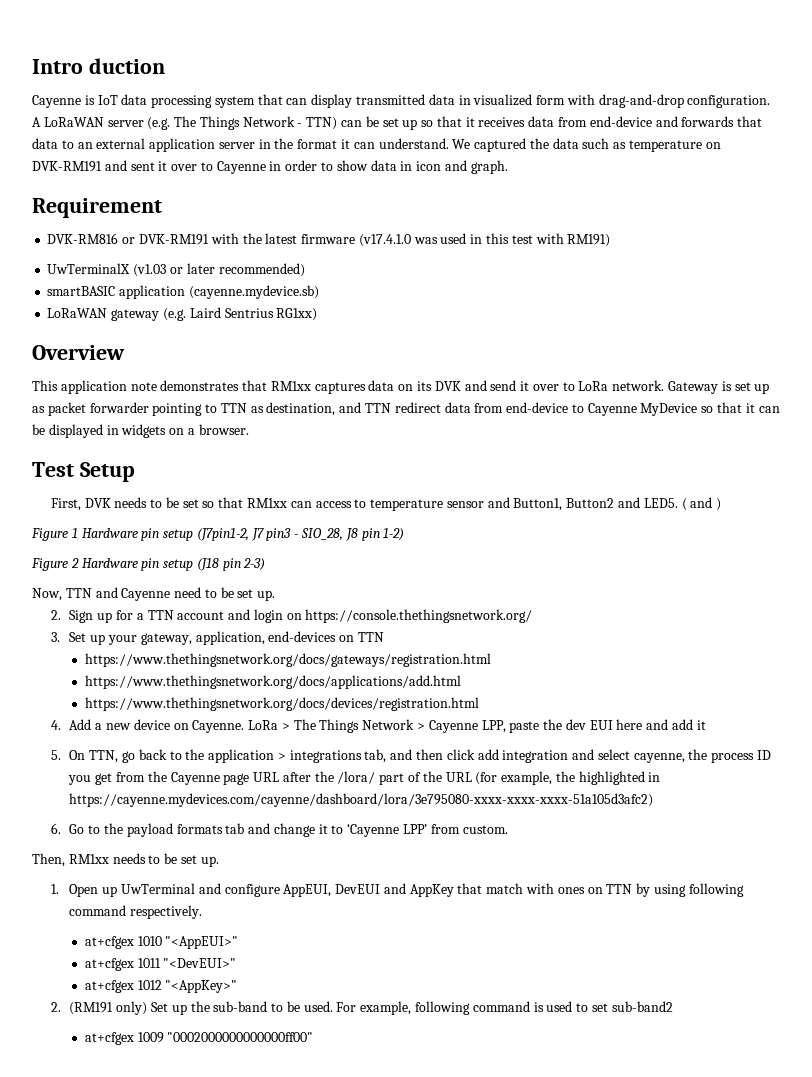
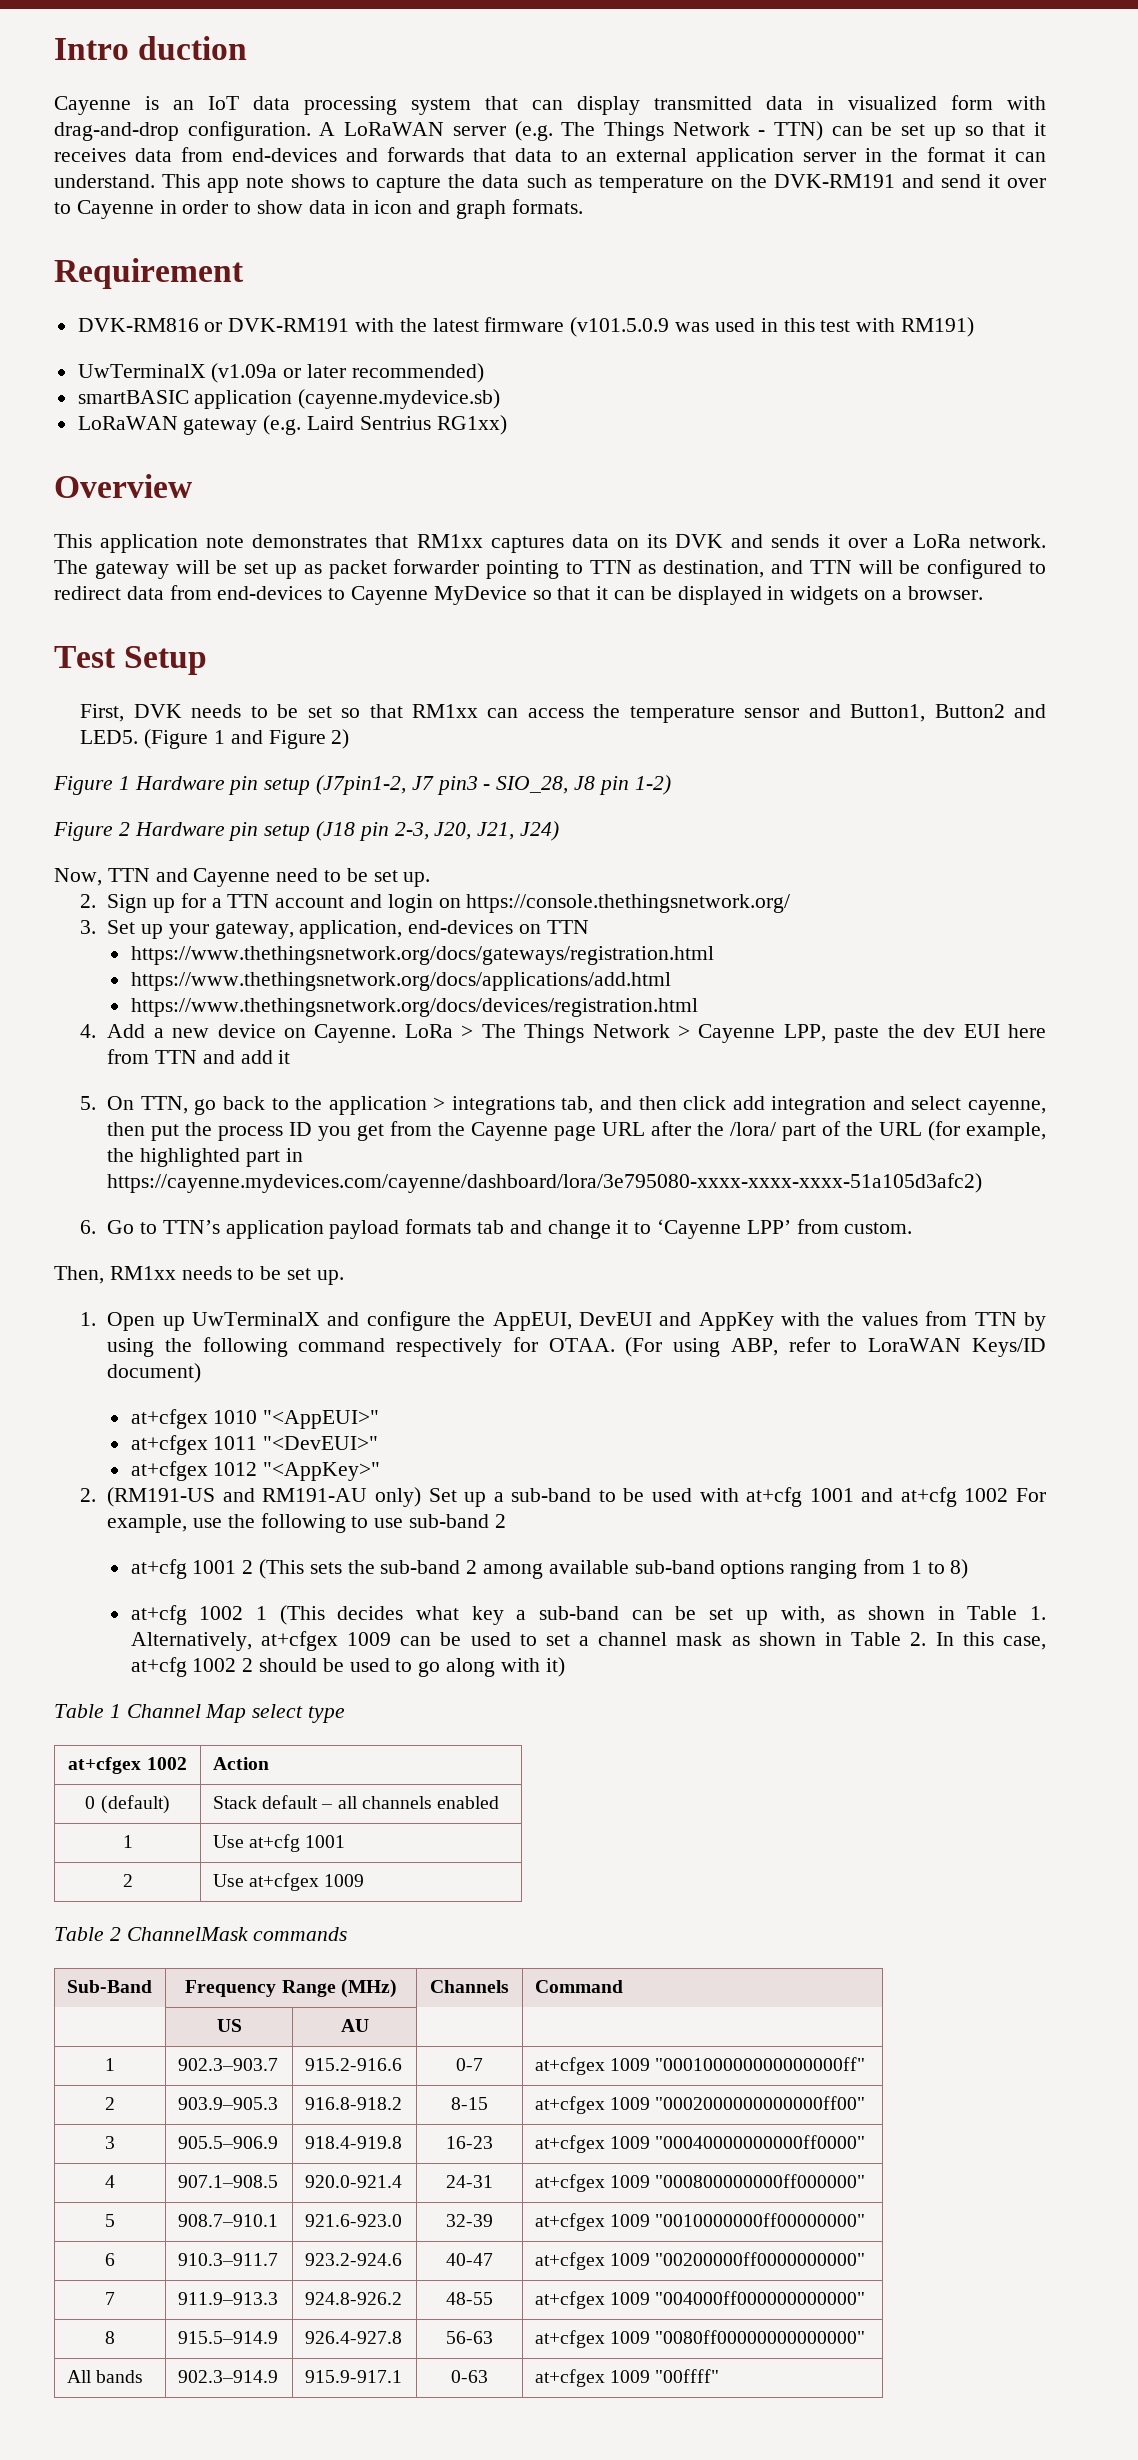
- Cayenne is IoT data processing system that can display transmitted data in visualized form with drag-and-drop configuration.
+ Cayenne is an IoT data processing system that can display transmitted data in visualized form with drag-and-drop configuration.
- A LoRaWAN server (e.g. The Things Network - TTN) can be set up so that it receives data from end-device and forwards that data to an external application server in the format it can understand.
+ A LoRaWAN server (e.g. The Things Network - TTN) can be set up so that it receives data from end-devices and forwards that data to an external application server in the format it can understand.
- We captured the data such as temperature on DVK-RM191 and sent it over to Cayenne in order to show data in icon and graph.
+ This app note shows to capture the data such as temperature on the DVK-RM191 and send it over to Cayenne in order to show data in icon and graph formats.
- DVK-RM816 or DVK-RM191 with the latest firmware (v17.4.1.0 was used in this test with RM191)
+ DVK-RM816 or DVK-RM191 with the latest firmware (v101.5.0.9 was used in this test with RM191)
- UwTerminalX (v1.03 or later recommended)
+ UwTerminalX (v1.09a or later recommended)
- This application note demonstrates that RM1xx captures data on its DVK and send it over to LoRa network.
+ This application note demonstrates that RM1xx captures data on its DVK and sends it over a LoRa network.
- Gateway is set up as packet forwarder pointing to TTN as destination, and TTN redirect data from end-device to Cayenne MyDevice so that it can be displayed in widgets on a browser.
+ The gateway will be set up as packet forwarder pointing to TTN as destination, and TTN will be configured to redirect data from end-devices to Cayenne MyDevice so that it can be displayed in widgets on a browser.
- First, DVK needs to be set so that RM1xx can access to temperature sensor and Button1, Button2 and LED5.
+ First, DVK needs to be set so that RM1xx can access the temperature sensor and Button1, Button2 and LED5.
- ( and )
+ (Figure 1 and Figure 2)
- Figure 2 Hardware pin setup (J18 pin 2-3)
+ Figure 2 Hardware pin setup (J18 pin 2-3, J20, J21, J24)
- LoRa > The Things Network > Cayenne LPP, paste the dev EUI here and add it
+ LoRa > The Things Network > Cayenne LPP, paste the dev EUI here from TTN and add it
- 5. On TTN, go back to the application > integrations tab, and then click add integration and select cayenne, the process ID you get from the Cayenne page URL after the /lora/ part of the URL (for example, the highlighted in https://cayenne.mydevices.com/cayenne/dashboard/lora/3e795080-xxxx-xxxx-xxxx-51a105d3afc2)
+ 5. On TTN, go back to the application > integrations tab, and then click add integration and select cayenne, then put the process ID you get from the Cayenne page URL after the /lora/ part of the URL (for example, the highlighted part in https://cayenne.mydevices.com/cayenne/dashboard/lora/3e795080-xxxx-xxxx-xxxx-51a105d3afc2)
- 6. Go to the payload formats tab and change it to ‘Cayenne LPP’ from custom.
+ 6. Go to TTN’s application payload formats tab and change it to ‘Cayenne LPP’ from custom.
- 1. Open up UwTerminal and configure AppEUI, DevEUI and AppKey that match with ones on TTN by using following command respectively.
+ 1. Open up UwTerminalX and configure the AppEUI, DevEUI and AppKey with the values from TTN by using the following command respectively for OTAA. (For using ABP, refer to LoraWAN Keys/ID document)
- 2. (RM191 only) Set up the sub-band to be used. For example, following command is used to set sub-band2
- at+cfgex 1009 "0002000000000000ff00"
+ 2. (RM191-US and RM191-AU only) Set up a sub-band to be used with at+cfg 1001 and at+cfg 1002 For example, use the following to use sub-band 2
+ at+cfg 1001 2 (This sets the sub-band 2 among available sub-band options ranging from 1 to 8)
+ at+cfg 1002 1 (This decides what key a sub-band can be set up with, as shown in Table 1. Alternatively, at+cfgex 1009 can be used to set a channel mask as shown in Table 2. In this case, at+cfg 1002 2 should be used to go along with it)
+ Table 1 Channel Map select type
+ at+cfgex 1002 | Action
+ 0 (default) | Stack default – all channels enabled
+ 1 | Use at+cfg 1001
+ 2 | Use at+cfgex 1009
+ Table 2 ChannelMask commands
+ Sub-Band | Frequency Range (MHz) | Channels | Command
+ | US | AU | |
+ 1 | 902.3–903.7 | 915.2-916.6 | 0-7 | at+cfgex 1009 "000100000000000000ff"
+ 2 | 903.9–905.3 | 916.8-918.2 | 8-15 | at+cfgex 1009 "0002000000000000ff00"
+ 3 | 905.5–906.9 | 918.4-919.8 | 16-23 | at+cfgex 1009 "00040000000000ff0000"
+ 4 | 907.1–908.5 | 920.0-921.4 | 24-31 | at+cfgex 1009 "000800000000ff000000"
+ 5 | 908.7–910.1 | 921.6-923.0 | 32-39 | at+cfgex 1009 "0010000000ff00000000"
+ 6 | 910.3–911.7 | 923.2-924.6 | 40-47 | at+cfgex 1009 "00200000ff0000000000"
+ 7 | 911.9–913.3 | 924.8-926.2 | 48-55 | at+cfgex 1009 "004000ff000000000000"
+ 8 | 915.5–914.9 | 926.4-927.8 | 56-63 | at+cfgex 1009 "0080ff00000000000000"
+ All bands | 902.3–914.9 | 915.9-917.1 | 0-63 | at+cfgex 1009 "00ffff"

